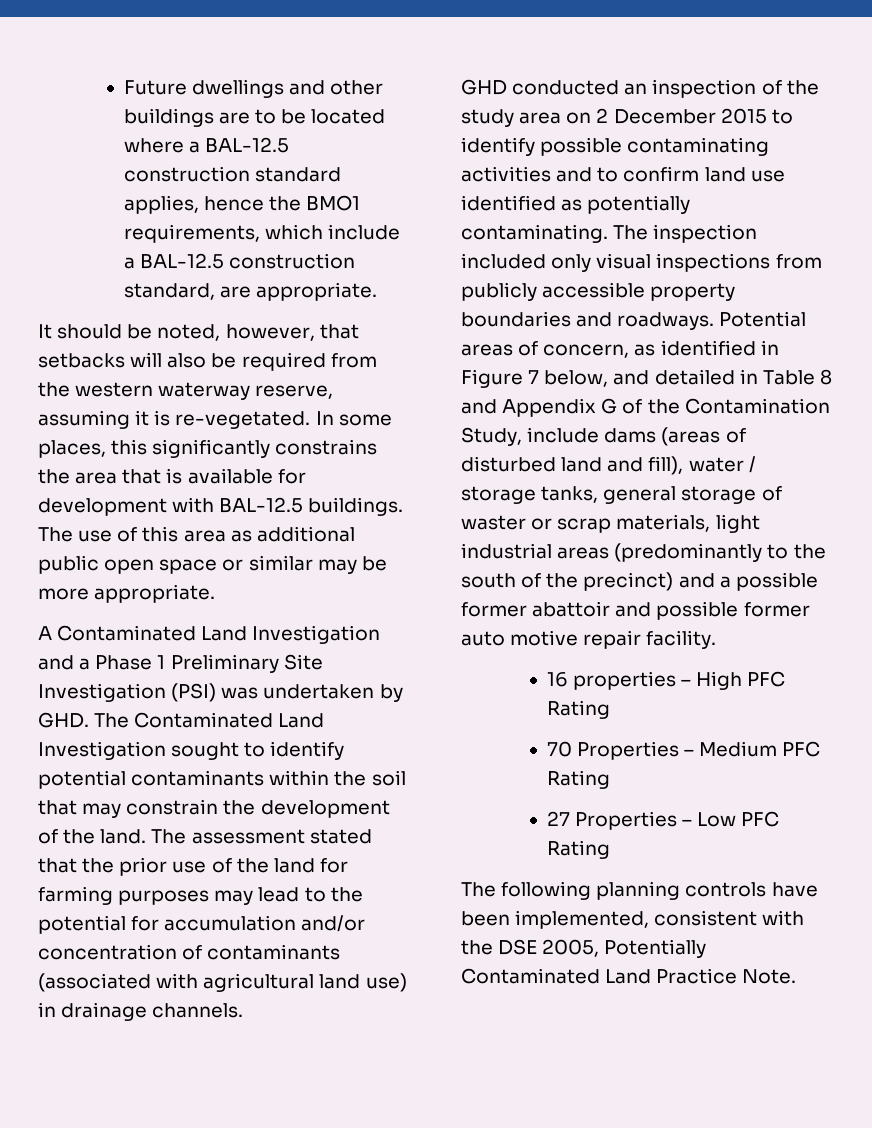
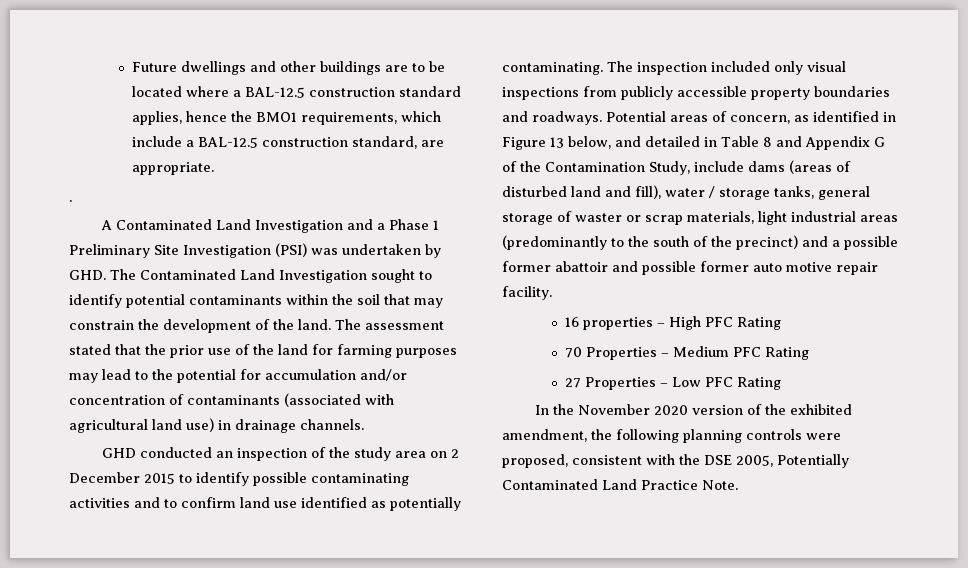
- It should be noted, however, that setbacks will also be required from the western waterway reserve, assuming it is re-vegetated. In some places, this significantly constrains the area that is available for development with BAL-12.5 buildings. The use of this area as additional public open space or similar may be more appropriate.
+ .
- Potential areas of concern, as identified in Figure 7 below, and detailed in Table 8 and Appendix G of the Contamination Study, include dams (areas of disturbed land and fill), water / storage tanks, general storage of waster or scrap materials, light industrial areas (predominantly to the south of the precinct) and a possible former abattoir and possible former auto motive repair facility.
+ Potential areas of concern, as identified in Figure 13 below, and detailed in Table 8 and Appendix G of the Contamination Study, include dams (areas of disturbed land and fill), water / storage tanks, general storage of waster or scrap materials, light industrial areas (predominantly to the south of the precinct) and a possible former abattoir and possible former auto motive repair facility.
- The following planning controls have been implemented, consistent with the DSE 2005, Potentially Contaminated Land Practice Note.
+ In the November 2020 version of the exhibited amendment, the following planning controls were proposed, consistent with the DSE 2005, Potentially Contaminated Land Practice Note.

